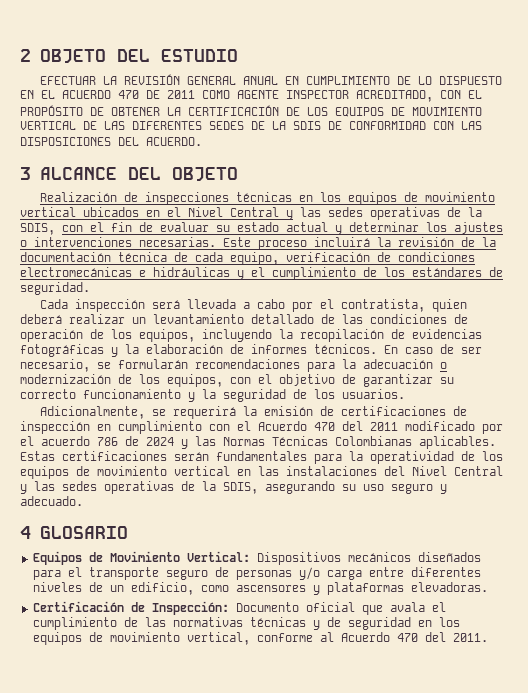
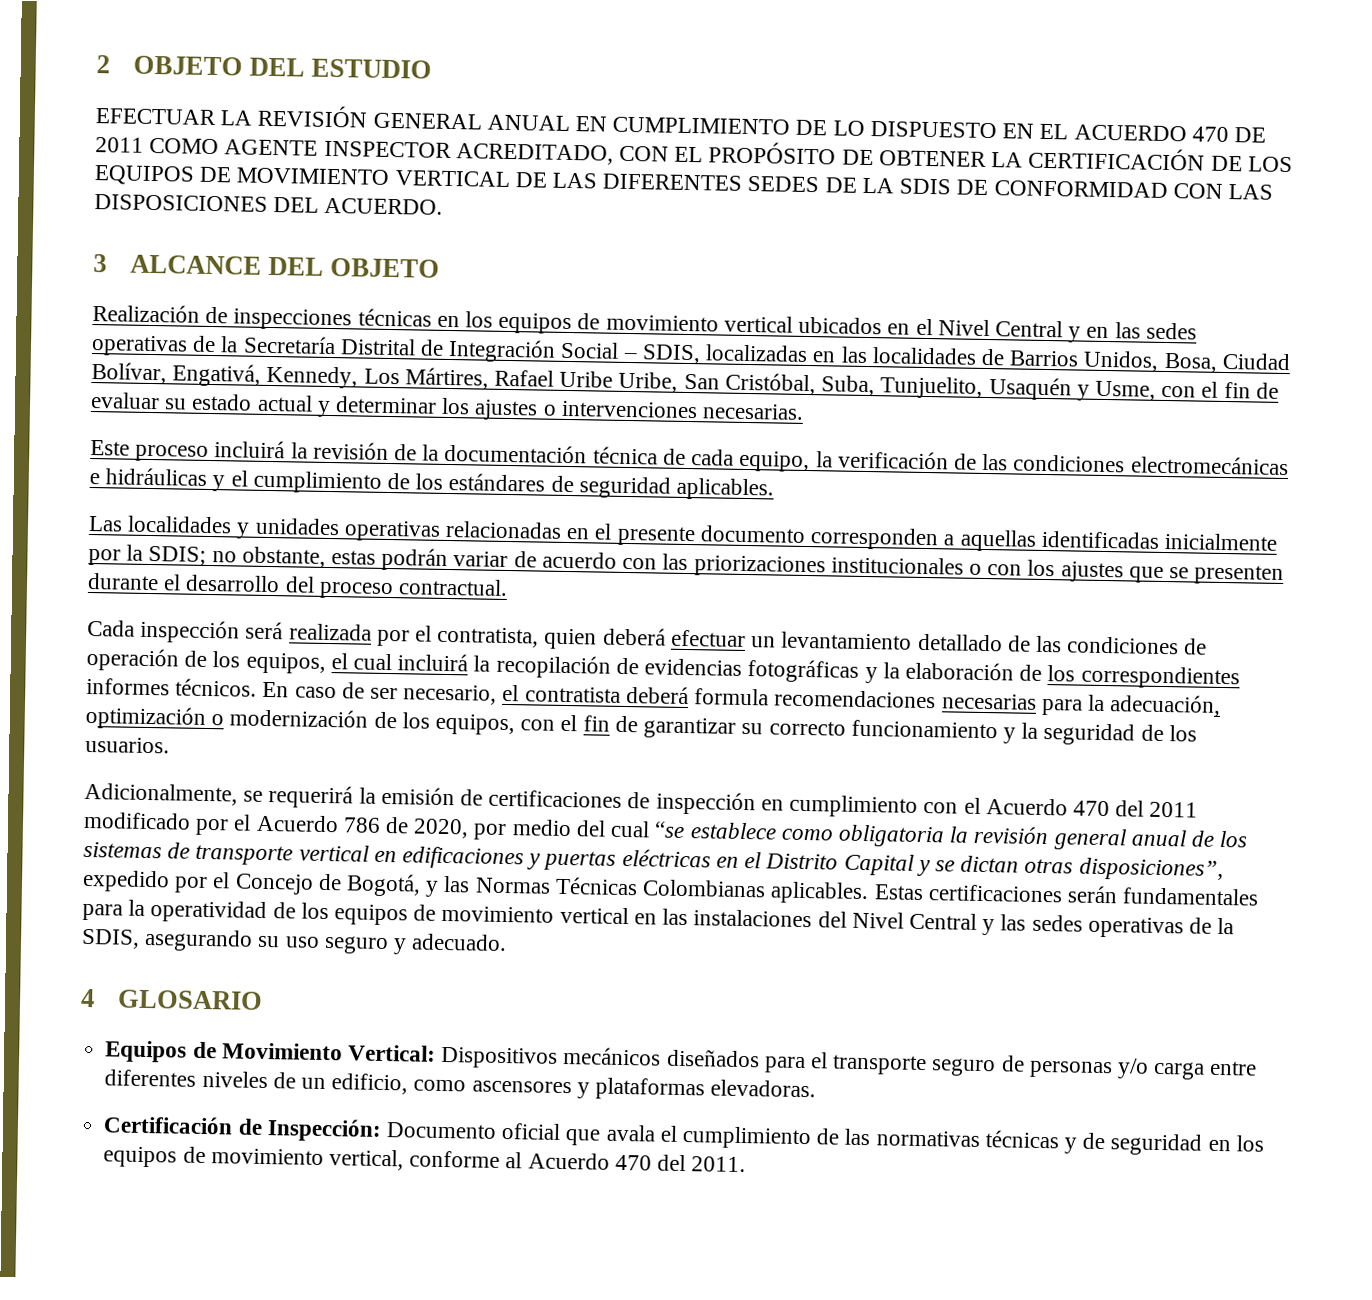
- Realización de inspecciones técnicas en los equipos de movimiento vertical ubicados en el Nivel Central y las sedes operativas de la SDIS, con el fin de evaluar su estado actual y determinar los ajustes o intervenciones necesarias. Este proceso incluirá la revisión de la documentación técnica de cada equipo, verificación de condiciones electromecánicas e hidráulicas y el cumplimiento de los estándares de seguridad.
+ Realización de inspecciones técnicas en los equipos de movimiento vertical ubicados en el Nivel Central y en las sedes operativas de la Secretaría Distrital de Integración Social – SDIS, localizadas en las localidades de Barrios Unidos, Bosa, Ciudad Bolívar, Engativá, Kennedy, Los Mártires, Rafael Uribe Uribe, San Cristóbal, Suba, Tunjuelito, Usaquén y Usme, con el fin de evaluar su estado actual y determinar los ajustes o intervenciones necesarias.
+ Este proceso incluirá la revisión de la documentación técnica de cada equipo, la verificación de las condiciones electromecánicas e hidráulicas y el cumplimiento de los estándares de seguridad aplicables.
+ Las localidades y unidades operativas relacionadas en el presente documento corresponden a aquellas identificadas inicialmente por la SDIS; no obstante, estas podrán variar de acuerdo con las priorizaciones institucionales o con los ajustes que se presenten durante el desarrollo del proceso contractual.
- Cada inspección será llevada a cabo por el contratista, quien deberá realizar un levantamiento detallado de las condiciones de operación de los equipos, incluyendo la recopilación de evidencias fotográficas y la elaboración de informes técnicos.
+ Cada inspección será realizada por el contratista, quien deberá efectuar un levantamiento detallado de las condiciones de operación de los equipos, el cual incluirá la recopilación de evidencias fotográficas y la elaboración de los correspondientes informes técnicos.
- En caso de ser necesario, se formularán recomendaciones para la adecuación o modernización de los equipos, con el objetivo de garantizar su correcto funcionamiento y la seguridad de los usuarios.
+ En caso de ser necesario, el contratista deberá formula recomendaciones necesarias para la adecuación, optimización o modernización de los equipos, con el fin de garantizar su correcto funcionamiento y la seguridad de los usuarios.
- Adicionalmente, se requerirá la emisión de certificaciones de inspección en cumplimiento con el Acuerdo 470 del 2011 modificado por el acuerdo 786 de 2024 y las Normas Técnicas Colombianas aplicables.
+ Adicionalmente, se requerirá la emisión de certificaciones de inspección en cumplimiento con el Acuerdo 470 del 2011 modificado por el Acuerdo 786 de 2020, por medio del cual “se establece como obligatoria la revisión general anual de los sistemas de transporte vertical en edificaciones y puertas eléctricas en el Distrito Capital y se dictan otras disposiciones”, expedido por el Concejo de Bogotá, y las Normas Técnicas Colombianas aplicables.

